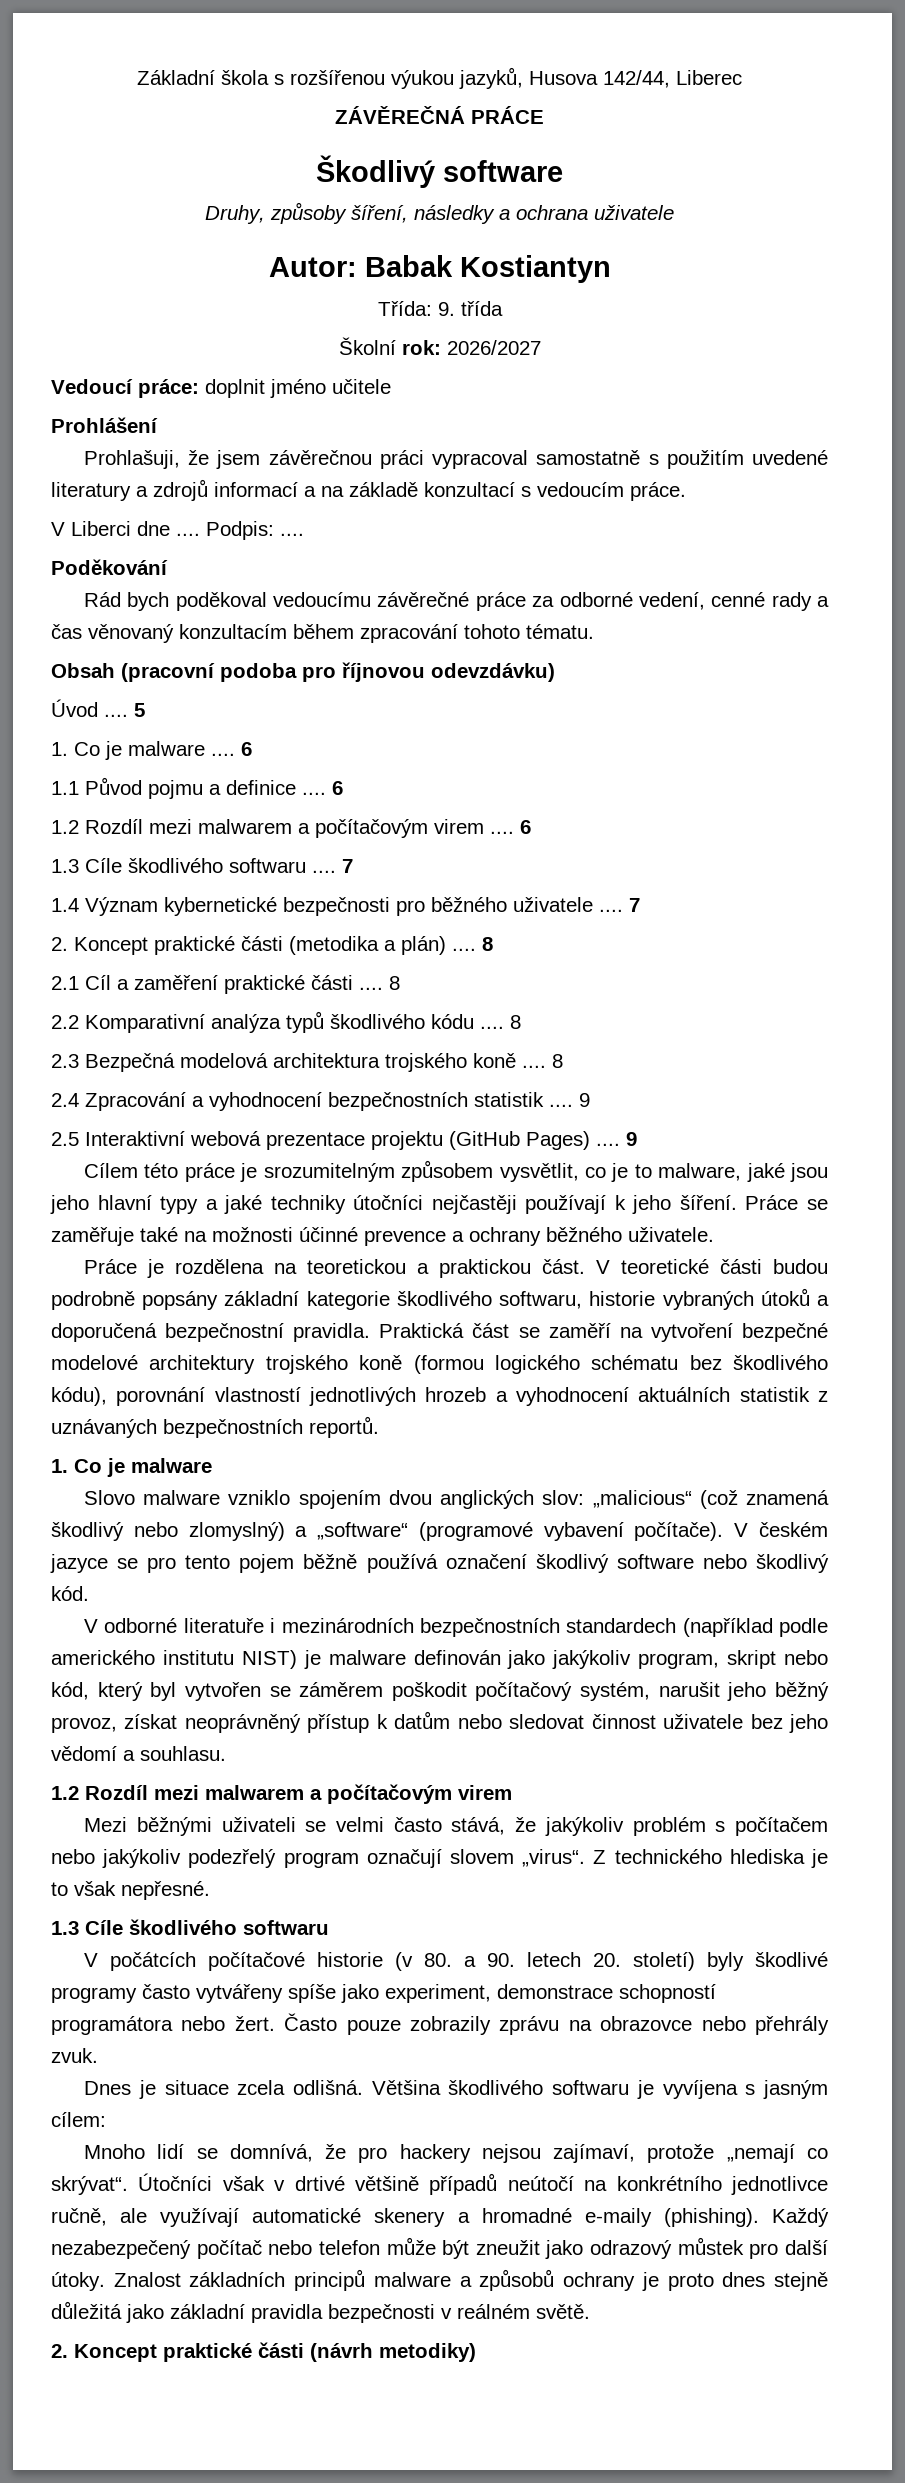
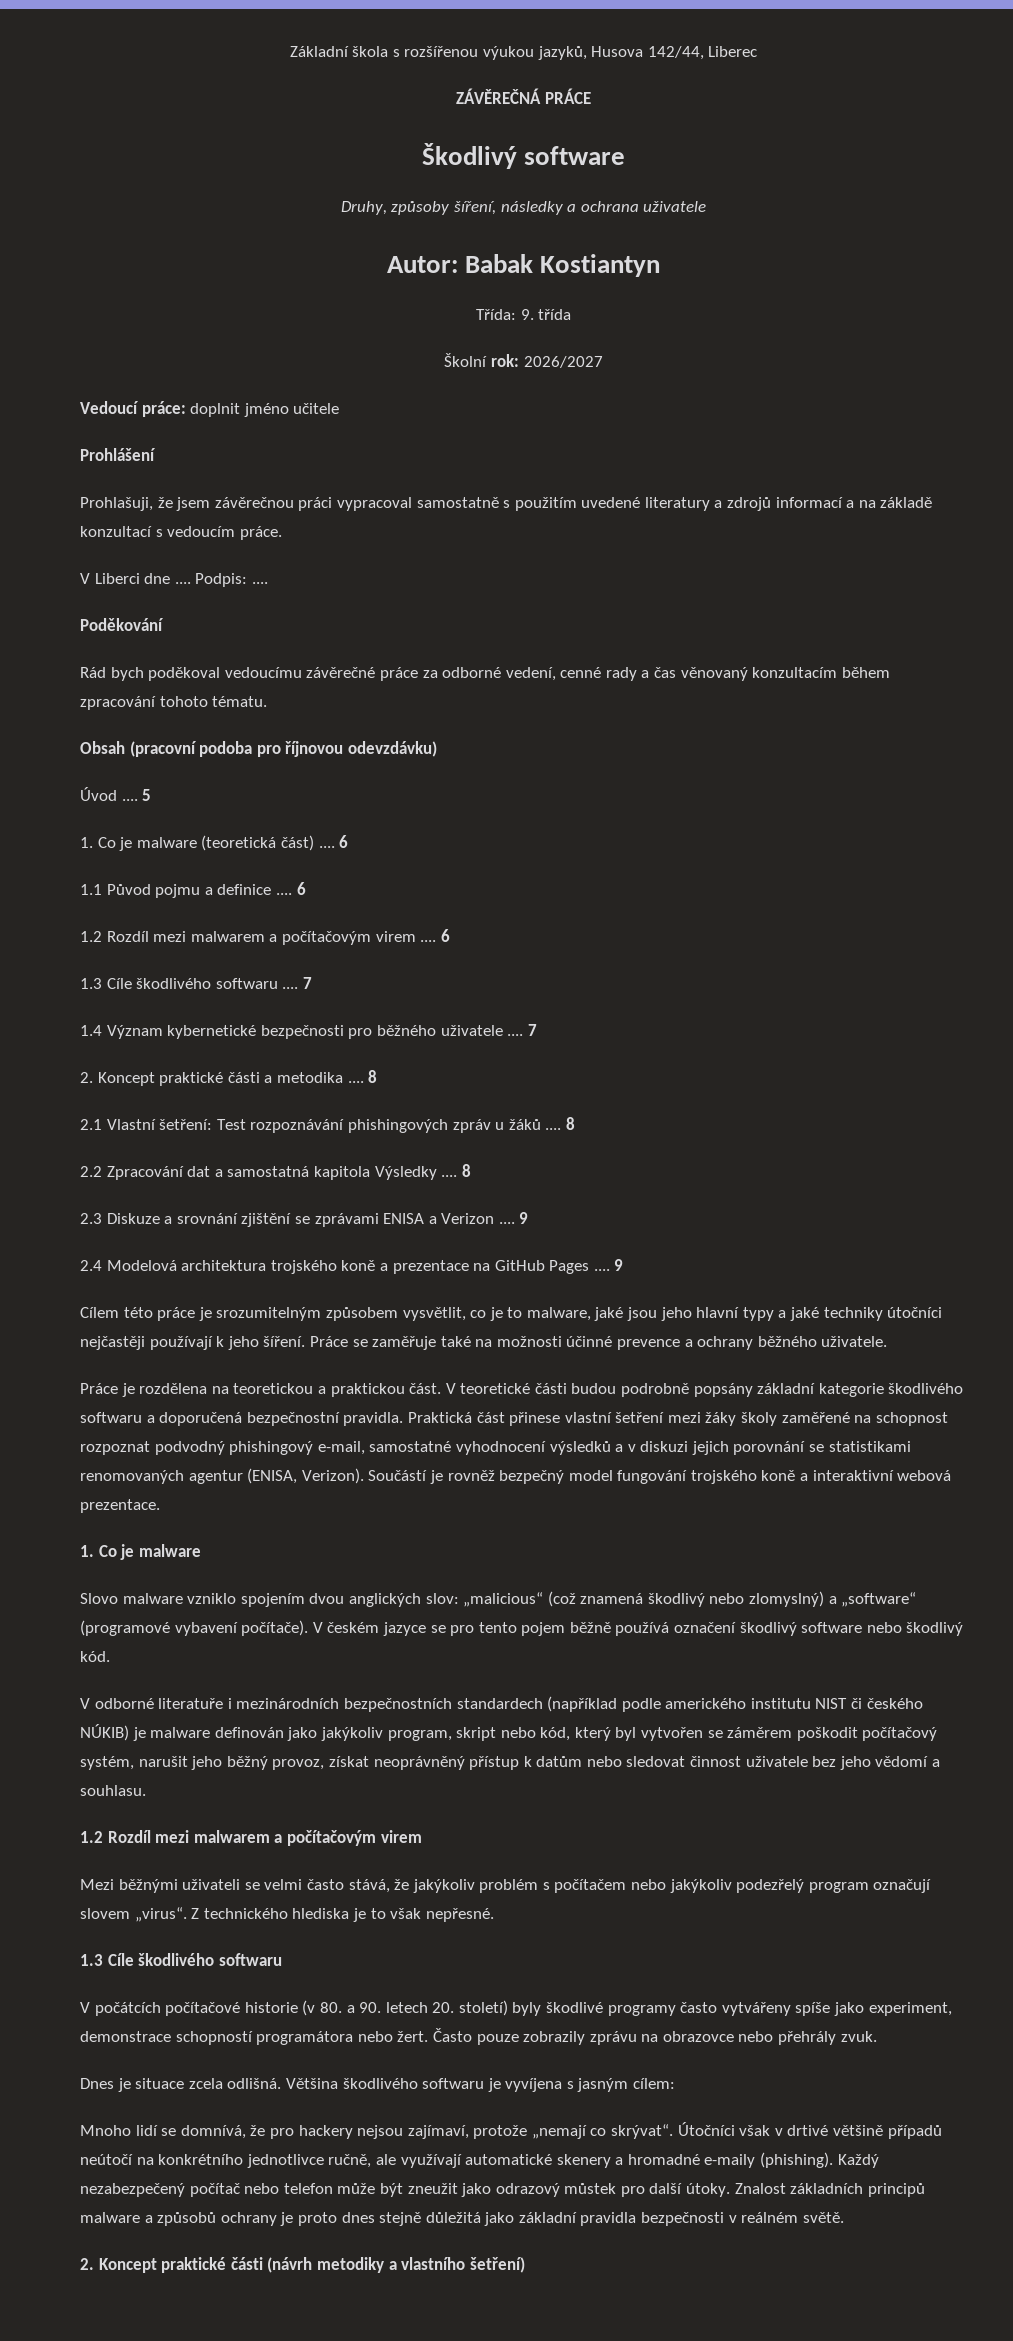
- 1. Co je malware ....
+ 1. Co je malware (teoretická část) ....
- 2. Koncept praktické části (metodika a plán) ....
+ 2. Koncept praktické části a metodika ....
- 2.1 Cíl a zaměření praktické části .... 8
- 2.2 Komparativní analýza typů škodlivého kódu .... 8
- 2.3 Bezpečná modelová architektura trojského koně .... 8
- 2.4 Zpracování a vyhodnocení bezpečnostních statistik .... 9
- 2.5 Interaktivní webová prezentace projektu (GitHub Pages) ....
+ 2.1 Vlastní šetření: Test rozpoznávání phishingových zpráv u žáků .... 8
+ 2.2 Zpracování dat a samostatná kapitola Výsledky .... 8
+ 2.3 Diskuze a srovnání zjištění se zprávami ENISA a Verizon .... 9
+ 2.4 Modelová architektura trojského koně a prezentace na GitHub Pages ....
- V teoretické části budou podrobně popsány základní kategorie škodlivého softwaru, historie vybraných útoků a doporučená bezpečnostní pravidla.
+ V teoretické části budou podrobně popsány základní kategorie škodlivého softwaru a doporučená bezpečnostní pravidla.
- Praktická část se zaměří na vytvoření bezpečné modelové architektury trojského koně (formou logického schématu bez škodlivého kódu), porovnání vlastností jednotlivých hrozeb a vyhodnocení aktuálních statistik z uznávaných bezpečnostních reportů.
+ Praktická část přinese vlastní šetření mezi žáky školy zaměřené na schopnost rozpoznat podvodný phishingový e-mail, samostatné vyhodnocení výsledků a v diskuzi jejich porovnání se statistikami renomovaných agentur (ENISA, Verizon). Součástí je rovněž bezpečný model fungování trojského koně a interaktivní webová prezentace.
- V odborné literatuře i mezinárodních bezpečnostních standardech (například podle amerického institutu NIST) je malware definován jako jakýkoliv program, skript nebo kód, který byl vytvořen se záměrem poškodit počítačový systém, narušit jeho běžný provoz, získat neoprávněný přístup k datům nebo sledovat činnost uživatele bez jeho vědomí a souhlasu.
+ V odborné literatuře i mezinárodních bezpečnostních standardech (například podle amerického institutu NIST či českého NÚKIB) je malware definován jako jakýkoliv program, skript nebo kód, který byl vytvořen se záměrem poškodit počítačový systém, narušit jeho běžný provoz, získat neoprávněný přístup k datům nebo sledovat činnost uživatele bez jeho vědomí a souhlasu.
- 2. Koncept praktické části (návrh metodiky)
+ 2. Koncept praktické části (návrh metodiky a vlastního šetření)

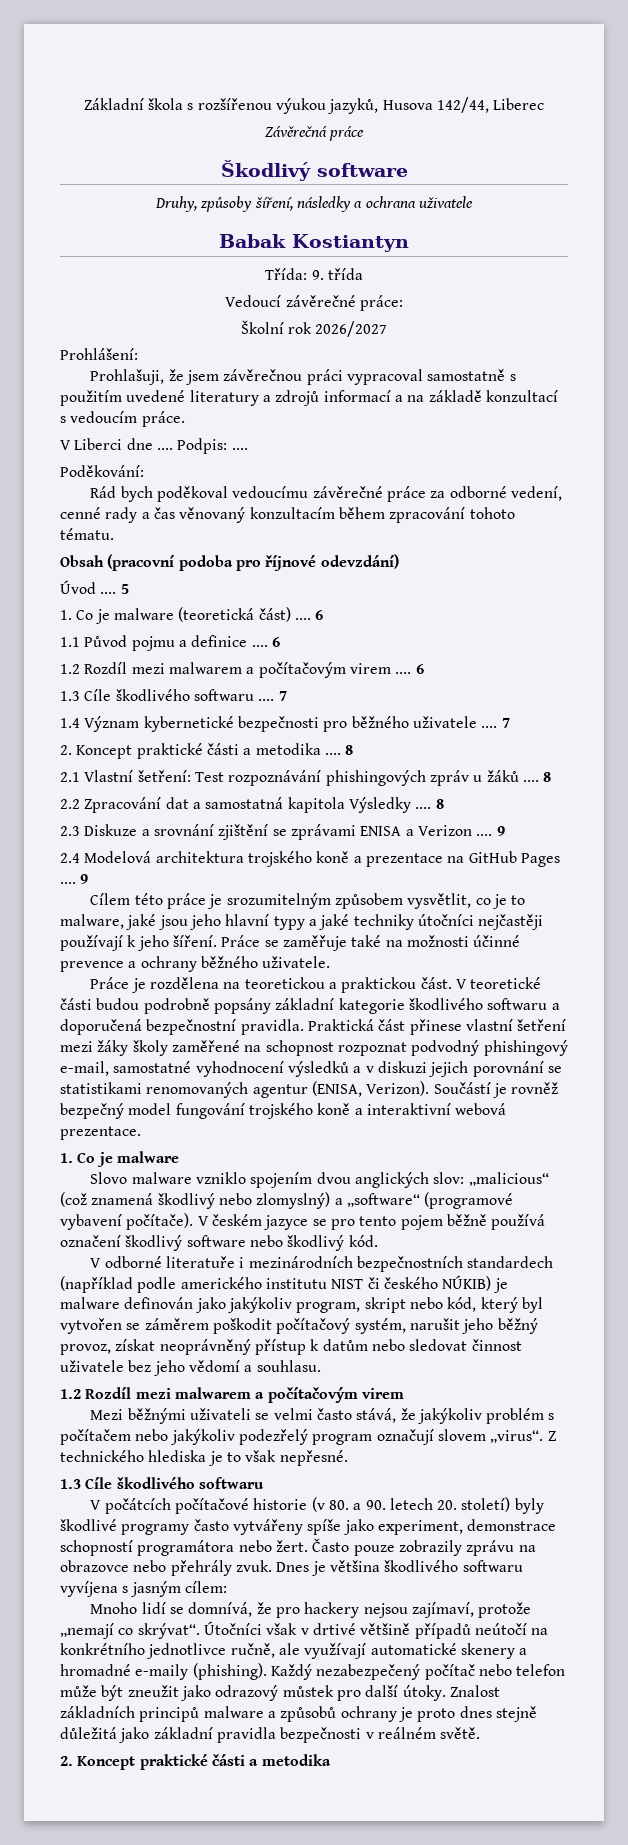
- ZÁVĚREČNÁ PRÁCE
+ Závěrečná práce
- Autor: Babak Kostiantyn
+ Babak Kostiantyn
+ Vedoucí závěrečné práce:
- Školní rok: 2026/2027
+ Školní rok 2026/2027
- Vedoucí práce: doplnit jméno učitele
- Prohlášení
+ Prohlášení:
- Poděkování
+ Poděkování:
- Obsah (pracovní podoba pro říjnovou odevzdávku)
+ Obsah (pracovní podoba pro říjnové odevzdání)
- Často pouze zobrazily zprávu na obrazovce nebo přehrály zvuk.
- Dnes je situace zcela odlišná. Většina škodlivého softwaru je vyvíjena s jasným cílem:
+ Často pouze zobrazily zprávu na obrazovce nebo přehrály zvuk. Dnes je většina škodlivého softwaru vyvíjena s jasným cílem:
  Znalost základních principů malware a způsobů ochrany je proto dnes stejně důležitá jako základní pravidla bezpečnosti v reálném světě.
- 2. Koncept praktické části (návrh metodiky a vlastního šetření)
+ 2. Koncept praktické části a metodika

